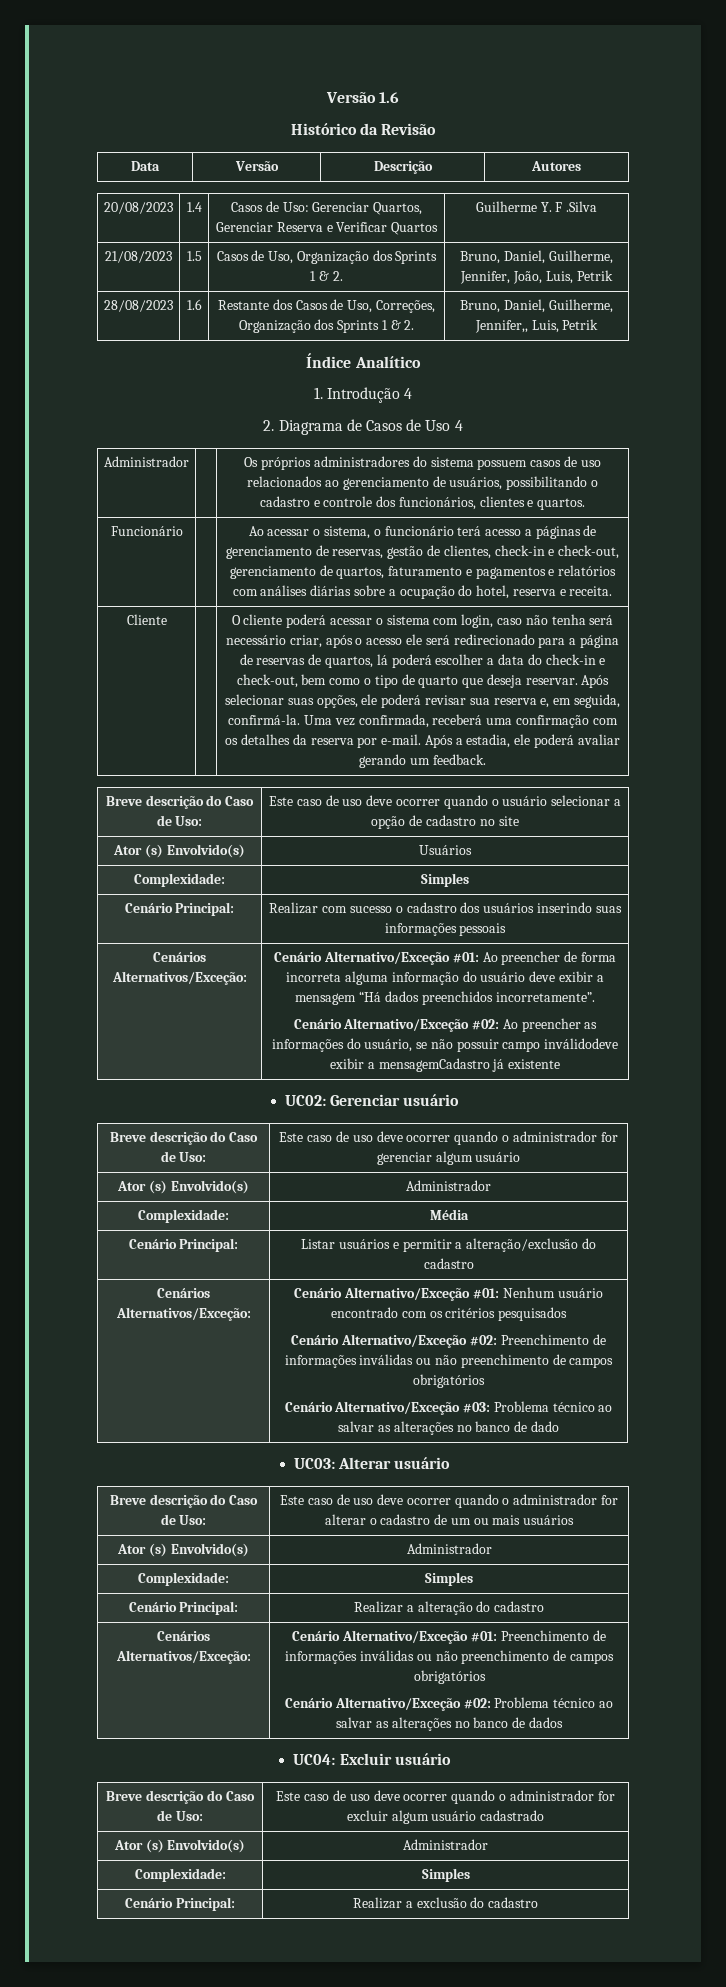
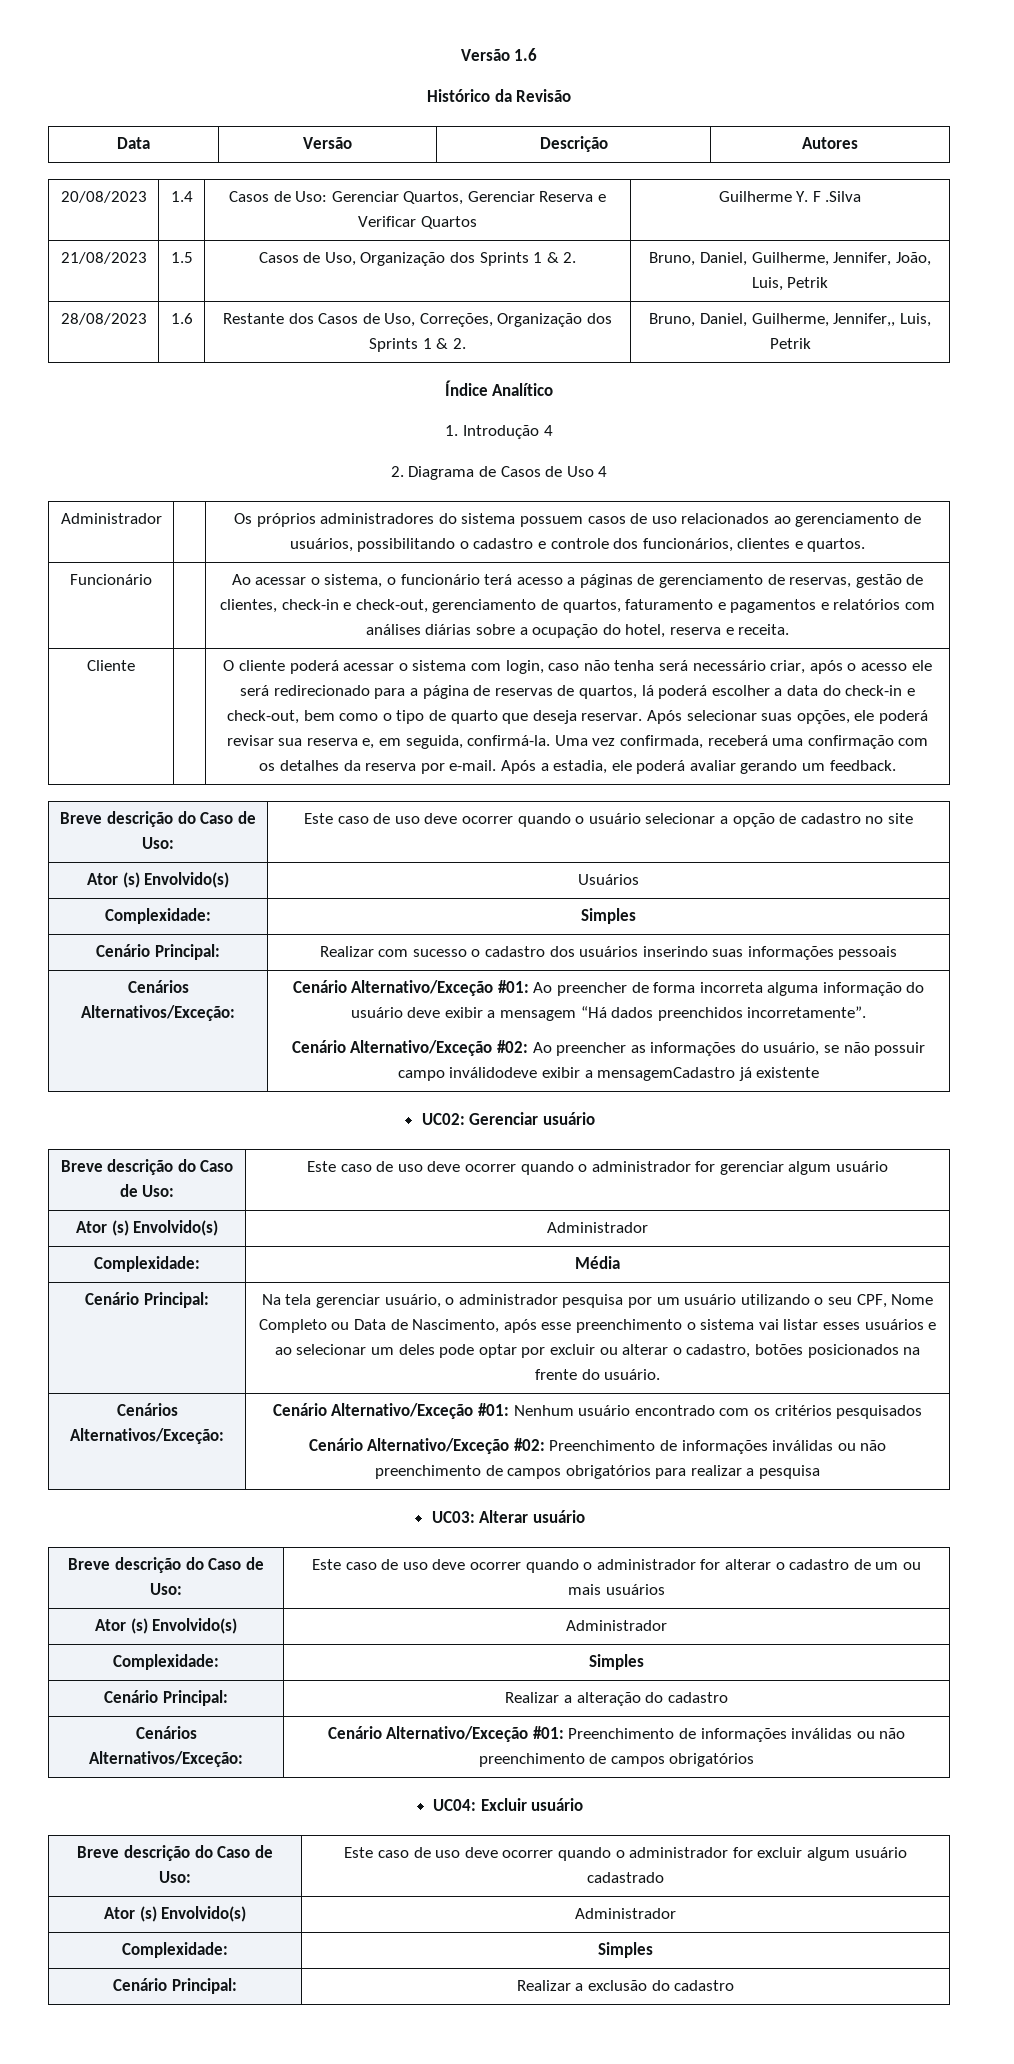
- Listar usuários e permitir a alteração/exclusão do cadastro
+ Na tela gerenciar usuário, o administrador pesquisa por um usuário utilizando o seu CPF, Nome Completo ou Data de Nascimento, após esse preenchimento o sistema vai listar esses usuários e ao selecionar um deles pode optar por excluir ou alterar o cadastro, botões posicionados na frente do usuário.
  Cenários Alternativos/Exceção: | Cenário Alternativo/Exceção #01: Nenhum usuário encontrado com os critérios pesquisados
- Cenário Alternativo/Exceção #02: Preenchimento de informações inválidas ou não preenchimento de campos obrigatórios
- Cenário Alternativo/Exceção #03: Problema técnico ao salvar as alterações no banco de dado
+ Cenário Alternativo/Exceção #02: Preenchimento de informações inválidas ou não preenchimento de campos obrigatórios para realizar a pesquisa
  Cenários Alternativos/Exceção: | Cenário Alternativo/Exceção #01: Preenchimento de informações inválidas ou não preenchimento de campos obrigatórios
- Cenário Alternativo/Exceção #02: Problema técnico ao salvar as alterações no banco de dados

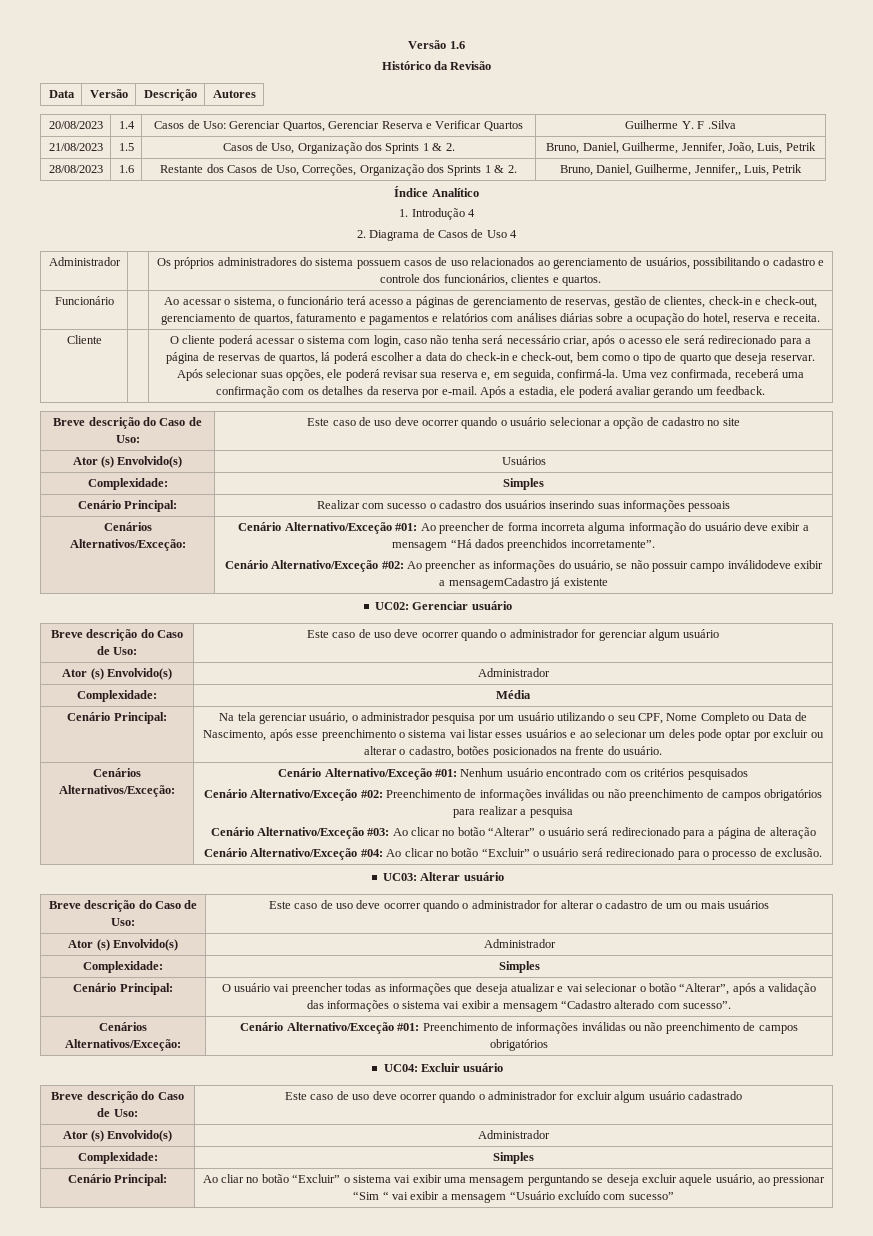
+ Cenário Alternativo/Exceção #03: Ao clicar no botão “Alterar” o usuário será redirecionado para a página de alteração
+ Cenário Alternativo/Exceção #04: Ao clicar no botão “Excluir” o usuário será redirecionado para o processo de exclusão.
- Cenário Principal: | Realizar a alteração do cadastro
+ Cenário Principal: | O usuário vai preencher todas as informações que deseja atualizar e vai selecionar o botão “Alterar”, após a validação das informações o sistema vai exibir a mensagem “Cadastro alterado com sucesso”.
- Cenário Principal: | Realizar a exclusão do cadastro
+ Cenário Principal: | Ao cliar no botão “Excluir” o sistema vai exibir uma mensagem perguntando se deseja excluir aquele usuário, ao pressionar “Sim “ vai exibir a mensagem “Usuário excluído com sucesso”

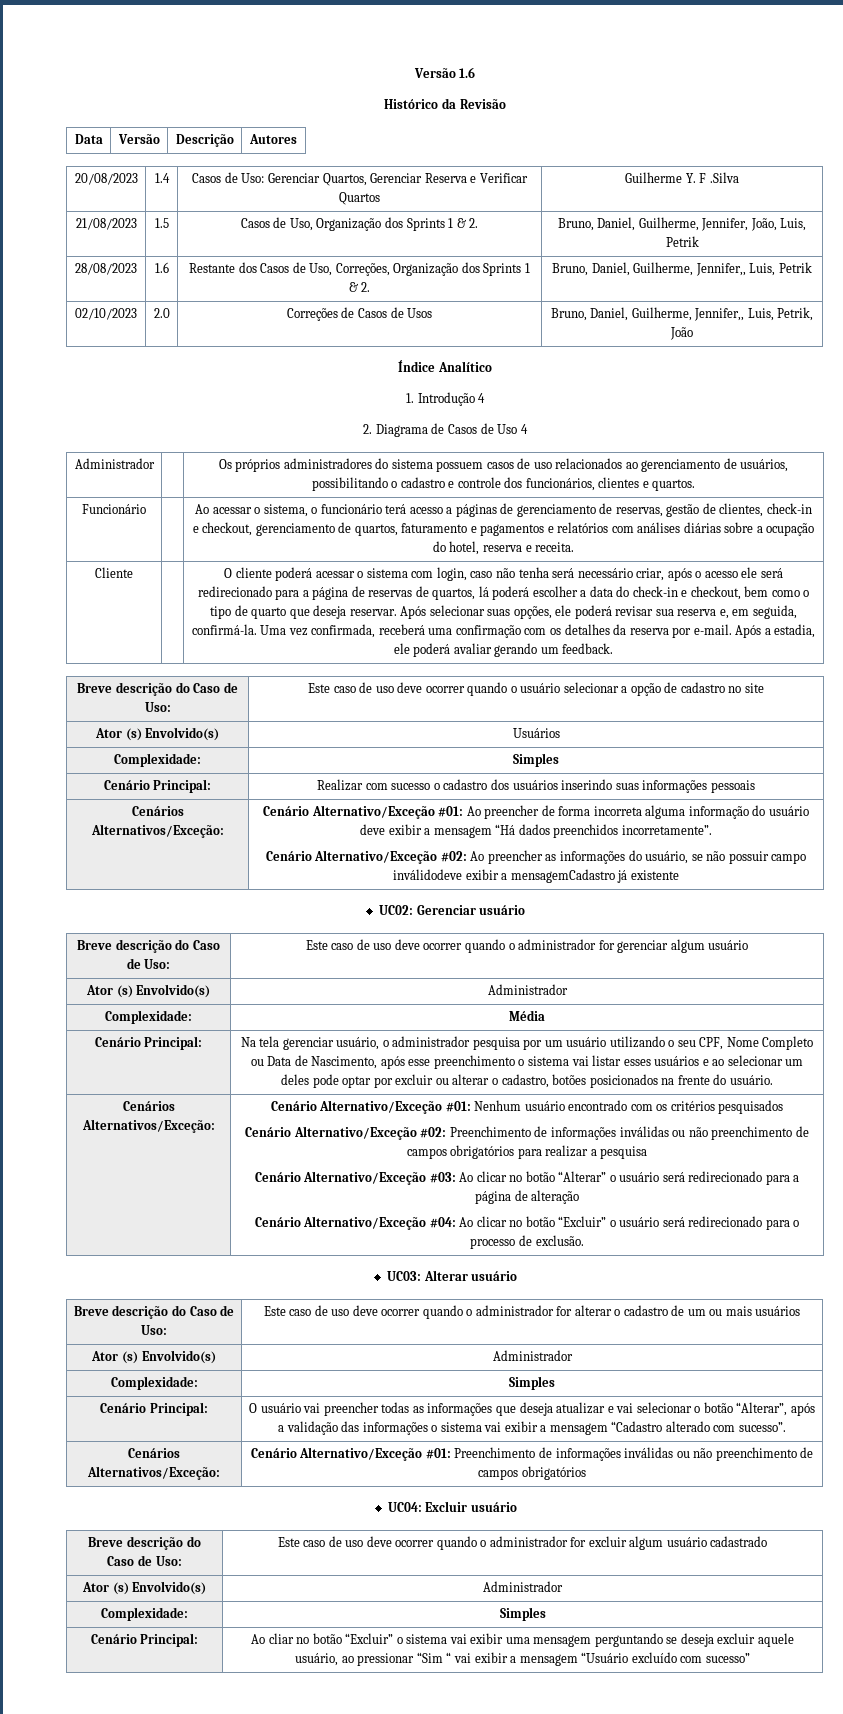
+ 02/10/2023 | 2.0 | Correções de Casos de Usos | Bruno, Daniel, Guilherme, Jennifer,, Luis, Petrik, João
- Funcionário | | Ao acessar o sistema, o funcionário terá acesso a páginas de gerenciamento de reservas, gestão de clientes, check-in e check-out, gerenciamento de quartos, faturamento e pagamentos e relatórios com análises diárias sobre a ocupação do hotel, reserva e receita.
+ Funcionário | | Ao acessar o sistema, o funcionário terá acesso a páginas de gerenciamento de reservas, gestão de clientes, check-in e checkout, gerenciamento de quartos, faturamento e pagamentos e relatórios com análises diárias sobre a ocupação do hotel, reserva e receita.
- O cliente poderá acessar o sistema com login, caso não tenha será necessário criar, após o acesso ele será redirecionado para a página de reservas de quartos, lá poderá escolher a data do check-in e check-out, bem como o tipo de quarto que deseja reservar.
+ O cliente poderá acessar o sistema com login, caso não tenha será necessário criar, após o acesso ele será redirecionado para a página de reservas de quartos, lá poderá escolher a data do check-in e checkout, bem como o tipo de quarto que deseja reservar.

